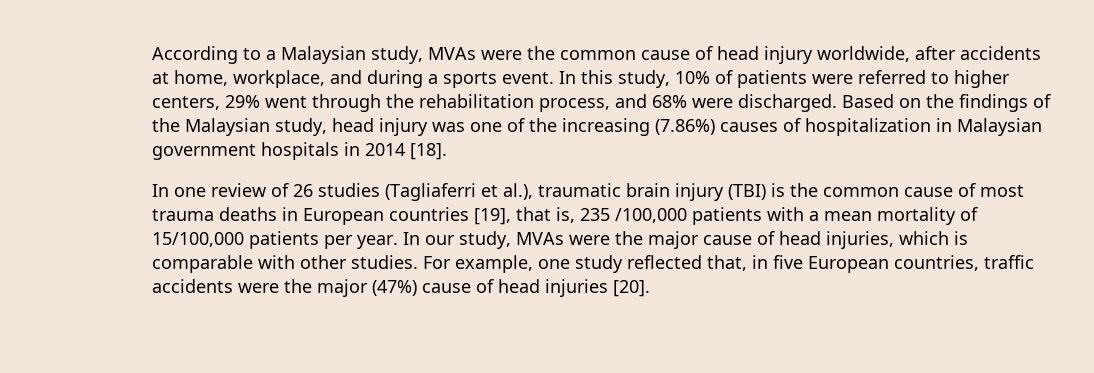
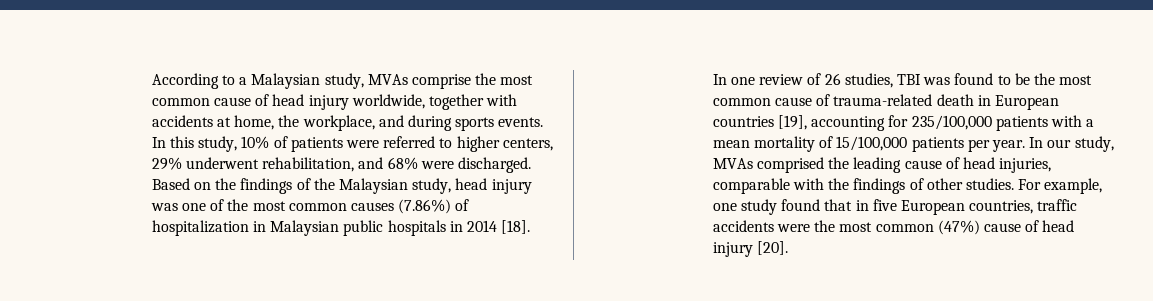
- According to a Malaysian study, MVAs were the common cause of head injury worldwide, after accidents at home, workplace, and during a sports event.
+ According to a Malaysian study, MVAs comprise the most common cause of head injury worldwide, together with accidents at home, the workplace, and during sports events.
- In this study, 10% of patients were referred to higher centers, 29% went through the rehabilitation process, and 68% were discharged.
+ In this study, 10% of patients were referred to higher centers, 29% underwent rehabilitation, and 68% were discharged.
- Based on the findings of the Malaysian study, head injury was one of the increasing (7.86%) causes of hospitalization in Malaysian government hospitals in 2014 [18].
+ Based on the findings of the Malaysian study, head injury was one of the most common causes (7.86%) of hospitalization in Malaysian public hospitals in 2014 [18].
- In one review of 26 studies (Tagliaferri et al.), traumatic brain injury (TBI) is the common cause of most trauma deaths in European countries [19], that is, 235 /100,000 patients with a mean mortality of 15/100,000 patients per year.
+ In one review of 26 studies, TBI was found to be the most common cause of trauma-related death in European countries [19], accounting for 235/100,000 patients with a mean mortality of 15/100,000 patients per year.
- In our study, MVAs were the major cause of head injuries, which is comparable with other studies.
+ In our study, MVAs comprised the leading cause of head injuries, comparable with the findings of other studies.
- For example, one study reflected that, in five European countries, traffic accidents were the major (47%) cause of head injuries [20].
+ For example, one study found that in five European countries, traffic accidents were the most common (47%) cause of head injury [20].

